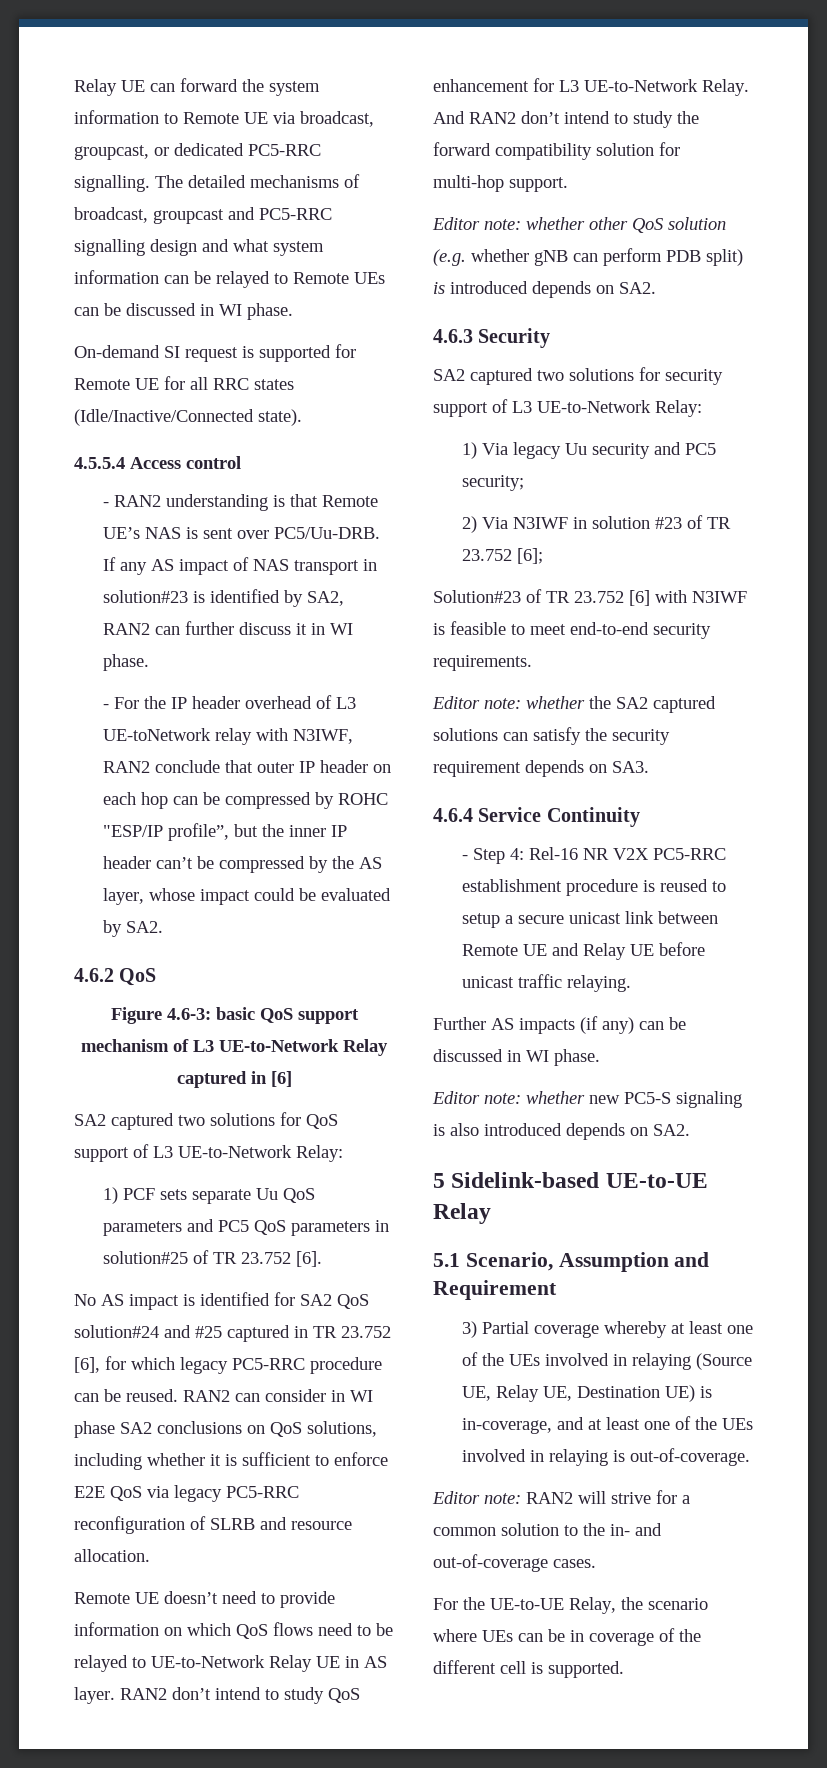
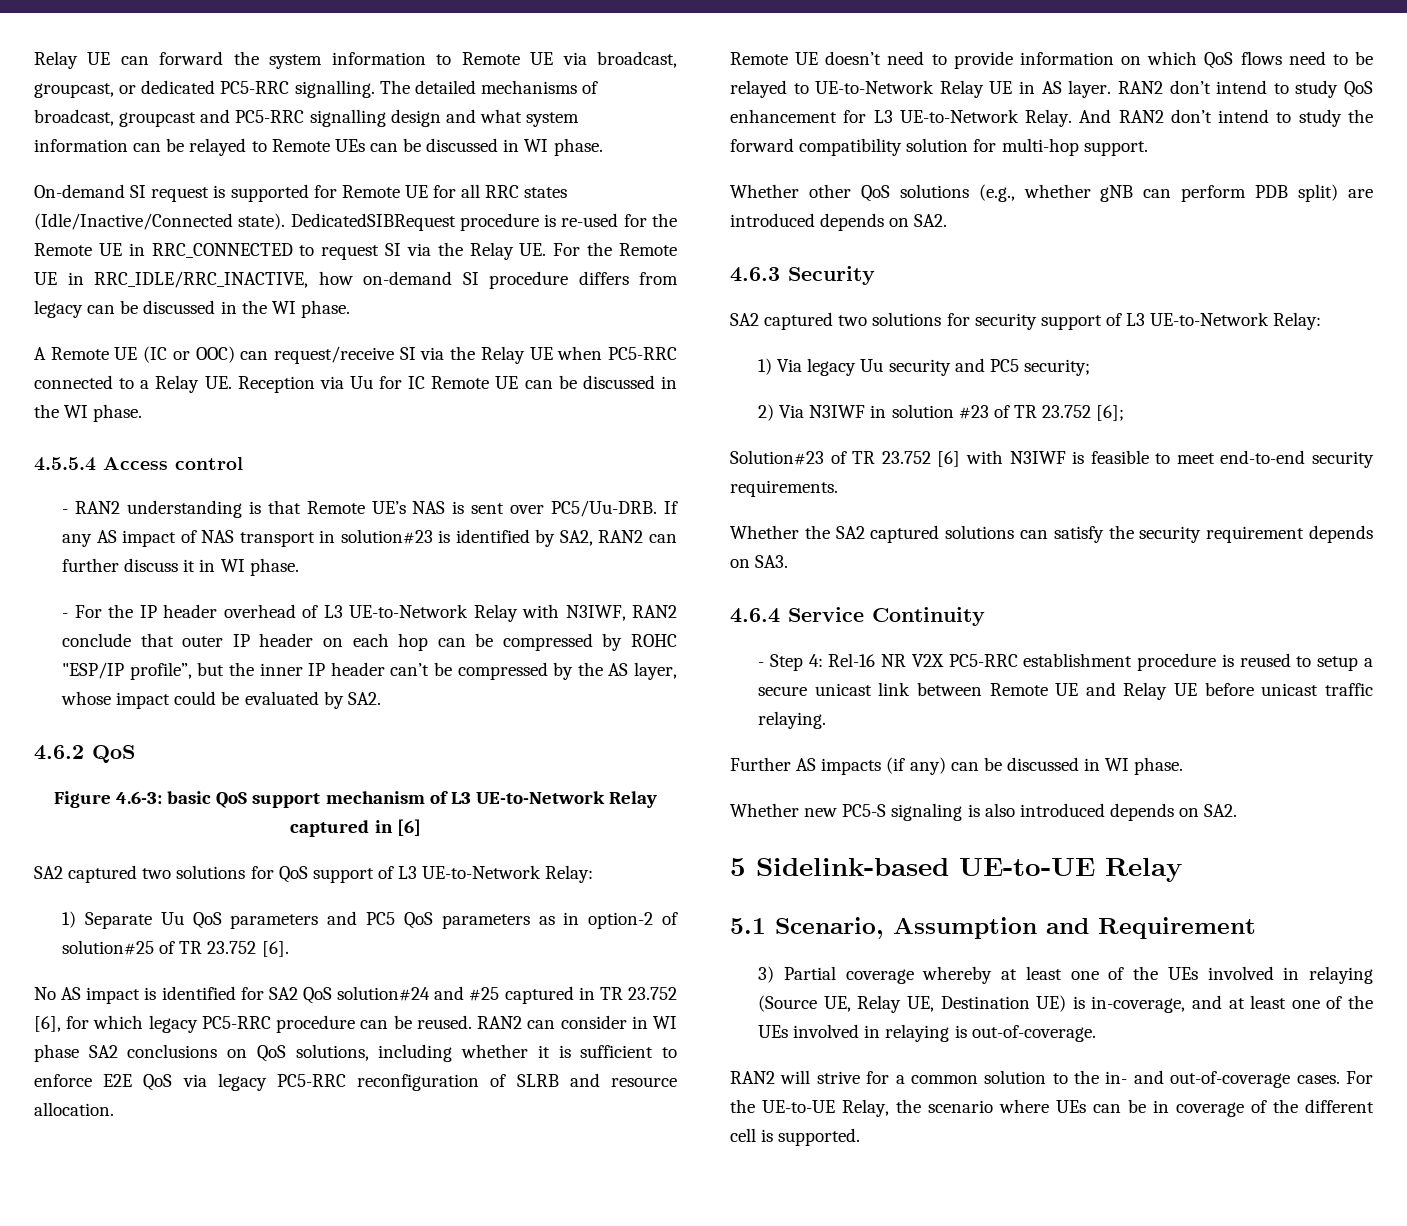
+ DedicatedSIBRequest procedure is re-used for the Remote UE in RRC_CONNECTED to request SI via the Relay UE. For the Remote UE in RRC_IDLE/RRC_INACTIVE, how on-demand SI procedure differs from legacy can be discussed in the WI phase.
+ A Remote UE (IC or OOC) can request/receive SI via the Relay UE when PC5-RRC connected to a Relay UE. Reception via Uu for IC Remote UE can be discussed in the WI phase.
- - For the IP header overhead of L3 UE-toNetwork relay with N3IWF, RAN2 conclude that outer IP header on each hop can be compressed by ROHC "ESP/IP profile”, but the inner IP header can’t be compressed by the AS layer, whose impact could be evaluated by SA2.
+ - For the IP header overhead of L3 UE-to-Network Relay with N3IWF, RAN2 conclude that outer IP header on each hop can be compressed by ROHC "ESP/IP profile”, but the inner IP header can’t be compressed by the AS layer, whose impact could be evaluated by SA2.
- 1) PCF sets separate Uu QoS parameters and PC5 QoS parameters in solution#25 of TR 23.752 [6].
+ 1) Separate Uu QoS parameters and PC5 QoS parameters as in option-2 of solution#25 of TR 23.752 [6].
- Editor note: whether other QoS solution (e.g. whether gNB can perform PDB split) is introduced depends on SA2.
+ Whether other QoS solutions (e.g., whether gNB can perform PDB split) are introduced depends on SA2.
- Editor note: whether the SA2 captured solutions can satisfy the security requirement depends on SA3.
+ Whether the SA2 captured solutions can satisfy the security requirement depends on SA3.
- Editor note: whether new PC5-S signaling is also introduced depends on SA2.
+ Whether new PC5-S signaling is also introduced depends on SA2.
- Editor note: RAN2 will strive for a common solution to the in- and out-of-coverage cases.
- For the UE-to-UE Relay, the scenario where UEs can be in coverage of the different cell is supported.
+ RAN2 will strive for a common solution to the in- and out-of-coverage cases. For the UE-to-UE Relay, the scenario where UEs can be in coverage of the different cell is supported.

